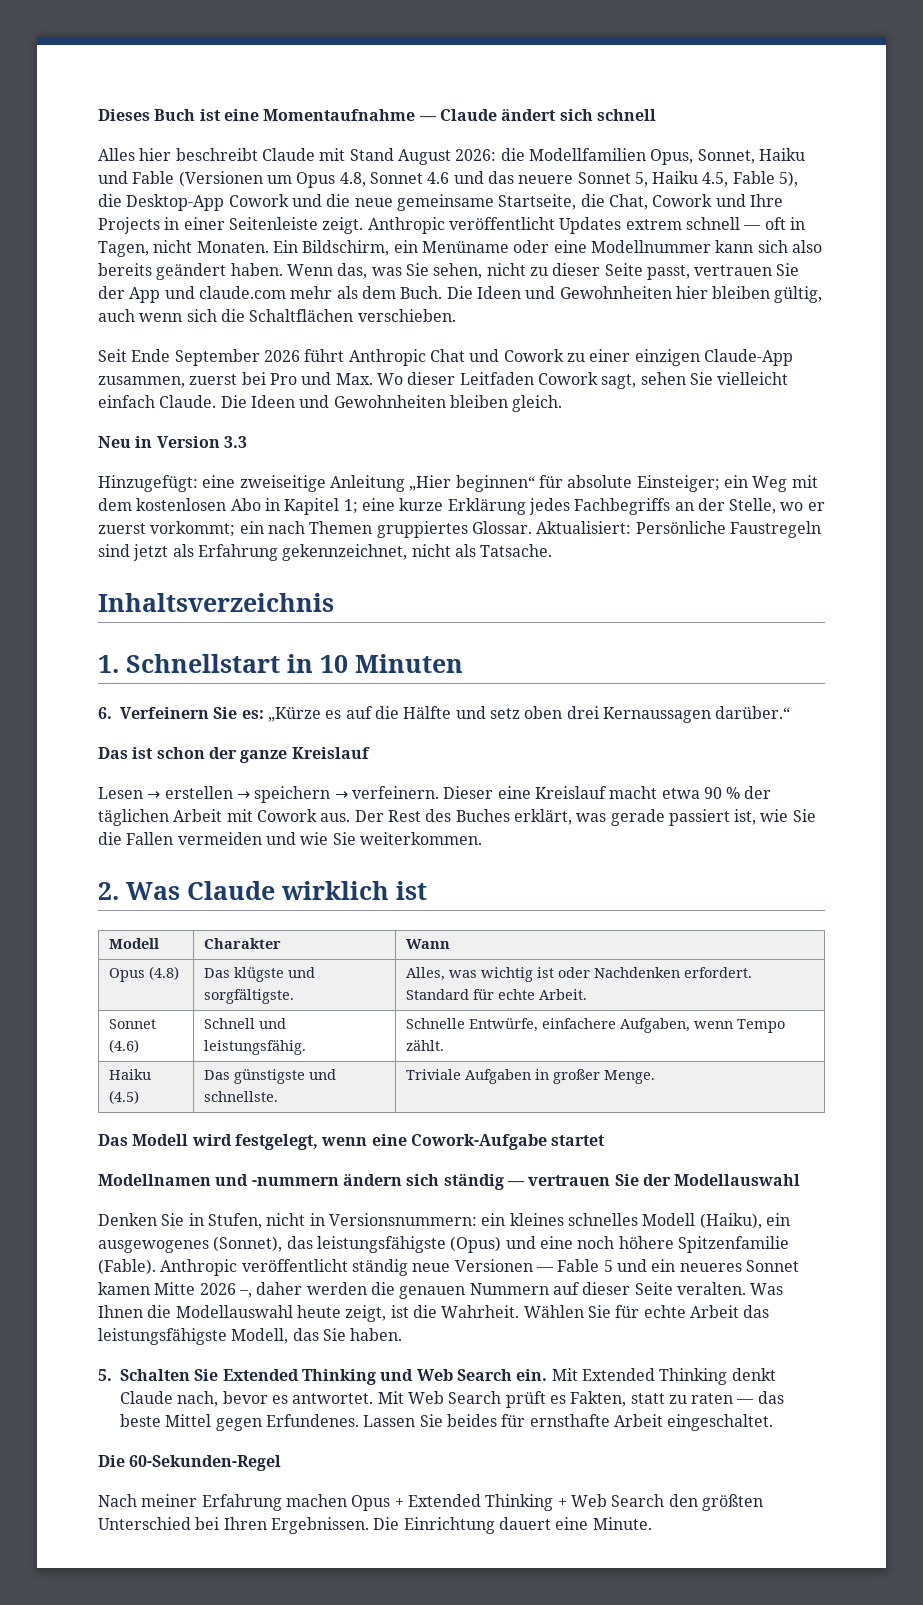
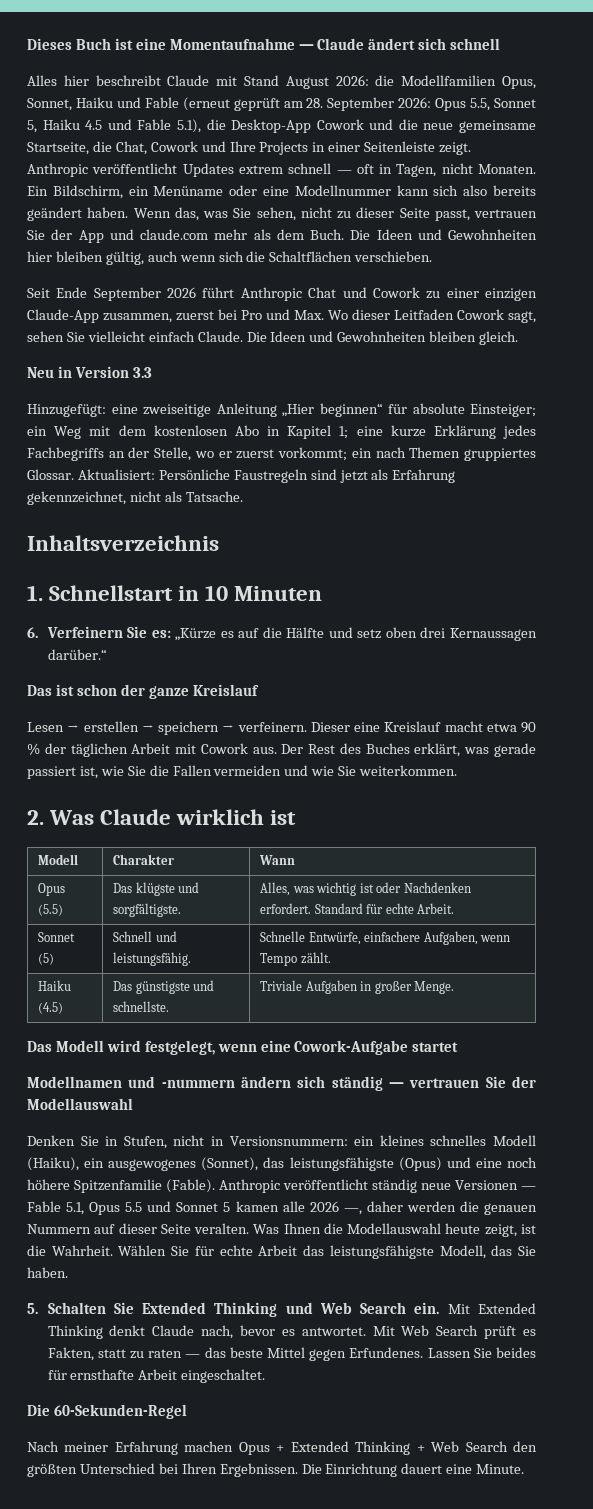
- Alles hier beschreibt Claude mit Stand August 2026: die Modellfamilien Opus, Sonnet, Haiku und Fable (Versionen um Opus 4.8, Sonnet 4.6 und das neuere Sonnet 5, Haiku 4.5, Fable 5), die Desktop-App Cowork und die neue gemeinsame Startseite, die Chat, Cowork und Ihre Projects in einer Seitenleiste zeigt.
+ Alles hier beschreibt Claude mit Stand August 2026: die Modellfamilien Opus, Sonnet, Haiku und Fable (erneut geprüft am 28. September 2026: Opus 5.5, Sonnet 5, Haiku 4.5 und Fable 5.1), die Desktop-App Cowork und die neue gemeinsame Startseite, die Chat, Cowork und Ihre Projects in einer Seitenleiste zeigt.
- Opus (4.8) | Das klügste und sorgfältigste. | Alles, was wichtig ist oder Nachdenken erfordert. Standard für echte Arbeit.
+ Opus (5.5) | Das klügste und sorgfältigste. | Alles, was wichtig ist oder Nachdenken erfordert. Standard für echte Arbeit.
- Sonnet (4.6) | Schnell und leistungsfähig. | Schnelle Entwürfe, einfachere Aufgaben, wenn Tempo zählt.
+ Sonnet (5) | Schnell und leistungsfähig. | Schnelle Entwürfe, einfachere Aufgaben, wenn Tempo zählt.
- Anthropic veröffentlicht ständig neue Versionen — Fable 5 und ein neueres Sonnet kamen Mitte 2026 –, daher werden die genauen Nummern auf dieser Seite veralten.
+ Anthropic veröffentlicht ständig neue Versionen — Fable 5.1, Opus 5.5 und Sonnet 5 kamen alle 2026 —, daher werden die genauen Nummern auf dieser Seite veralten.

